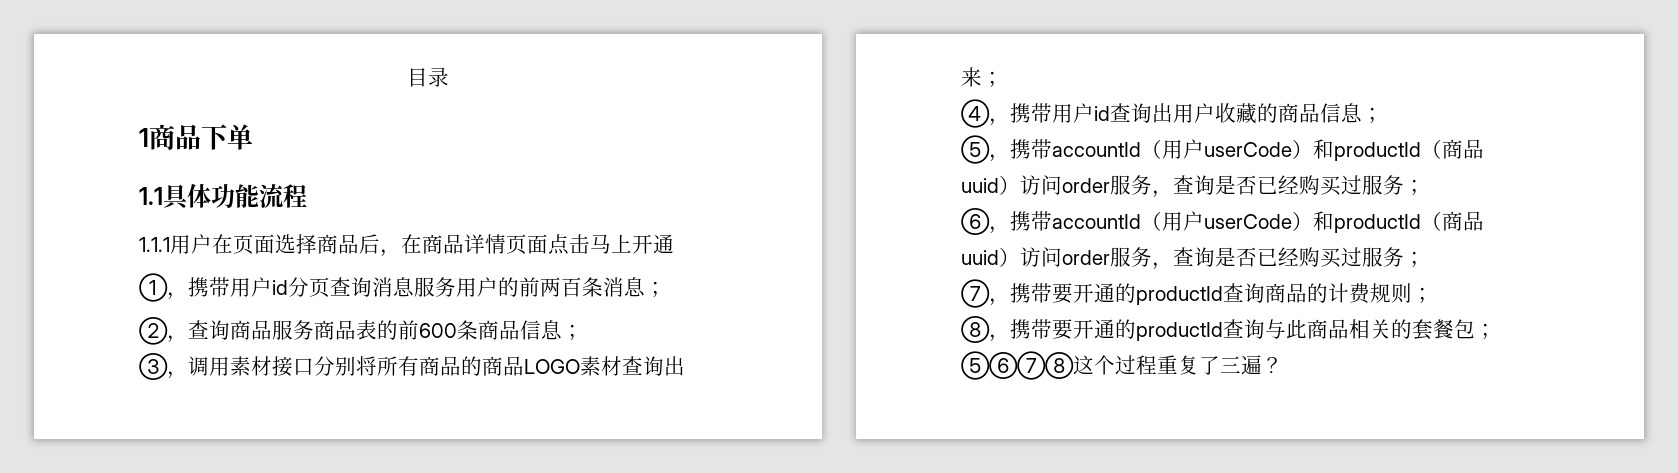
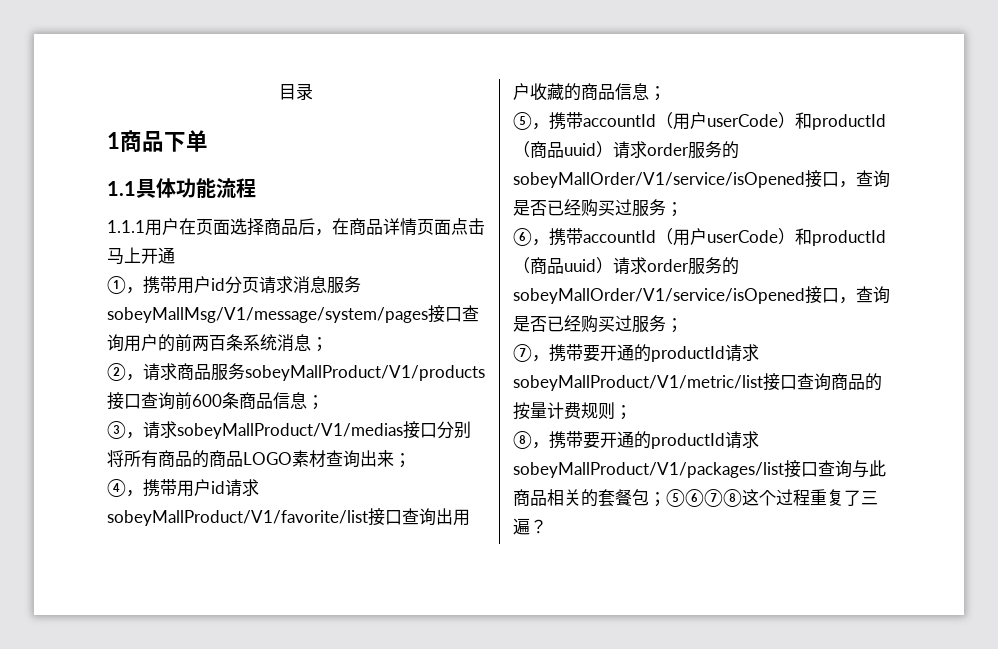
- ①，携带用户id分页查询消息服务用户的前两百条消息；
+ ①，携带用户id分页请求消息服务sobeyMallMsg/V1/message/system/pages接口查询用户的前两百条系统消息；
- ②，查询商品服务商品表的前600条商品信息；
+ ②，请求商品服务sobeyMallProduct/V1/products接口查询前600条商品信息；
- ③，调用素材接口分别将所有商品的商品LOGO素材查询出来；
+ ③，请求sobeyMallProduct/V1/medias接口分别将所有商品的商品LOGO素材查询出来；
- ④，携带用户id查询出用户收藏的商品信息；
+ ④，携带用户id请求sobeyMallProduct/V1/favorite/list接口查询出用户收藏的商品信息；
- ⑤，携带accountId（用户userCode）和productId（商品uuid）访问order服务，查询是否已经购买过服务；
+ ⑤，携带accountId（用户userCode）和productId（商品uuid）请求order服务的sobeyMallOrder/V1/service/isOpened接口，查询是否已经购买过服务；
- ⑥，携带accountId（用户userCode）和productId（商品uuid）访问order服务，查询是否已经购买过服务；
+ ⑥，携带accountId（用户userCode）和productId（商品uuid）请求order服务的sobeyMallOrder/V1/service/isOpened接口，查询是否已经购买过服务；
- ⑦，携带要开通的productId查询商品的计费规则；
+ ⑦，携带要开通的productId请求sobeyMallProduct/V1/metric/list接口查询商品的按量计费规则；
- ⑧，携带要开通的productId查询与此商品相关的套餐包；⑤⑥⑦⑧这个过程重复了三遍？
+ ⑧，携带要开通的productId请求sobeyMallProduct/V1/packages/list接口查询与此商品相关的套餐包；⑤⑥⑦⑧这个过程重复了三遍？

